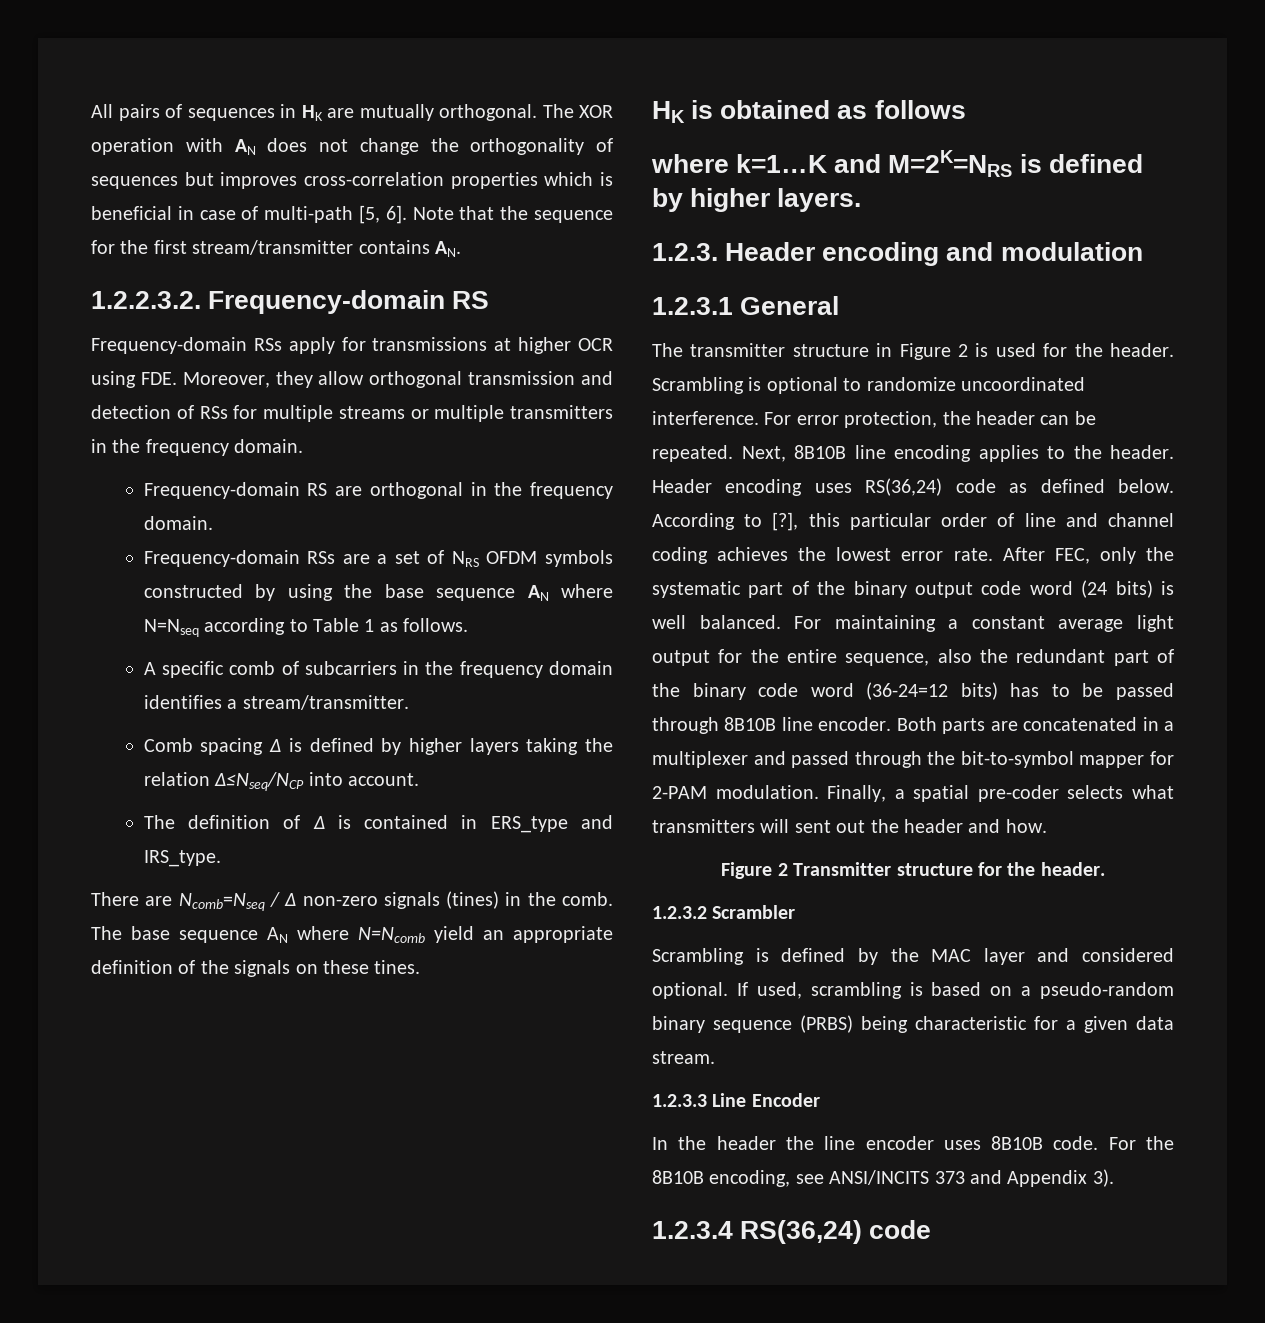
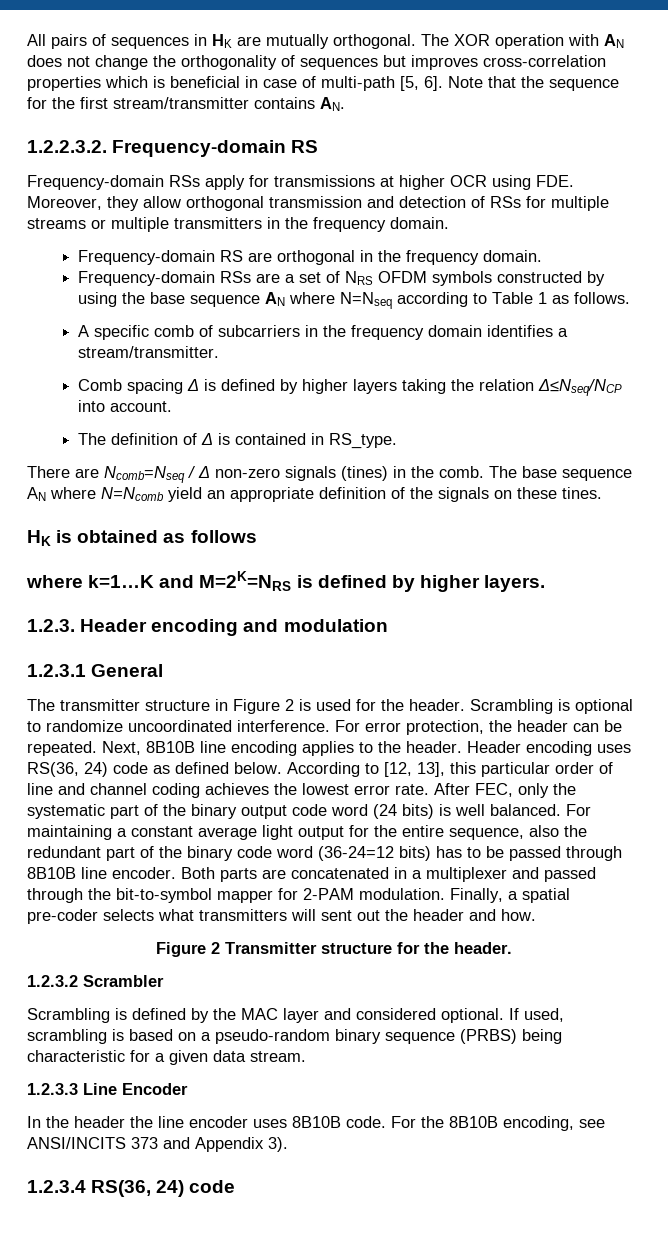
- The definition of Δ is contained in ERS_type and IRS_type.
+ The definition of Δ is contained in RS_type.
- Header encoding uses RS(36,24) code as defined below.
+ Header encoding uses RS(36, 24) code as defined below.
- According to [?], this particular order of line and channel coding achieves the lowest error rate.
+ According to [12, 13], this particular order of line and channel coding achieves the lowest error rate.
- 1.2.3.4 RS(36,24) code
+ 1.2.3.4 RS(36, 24) code

